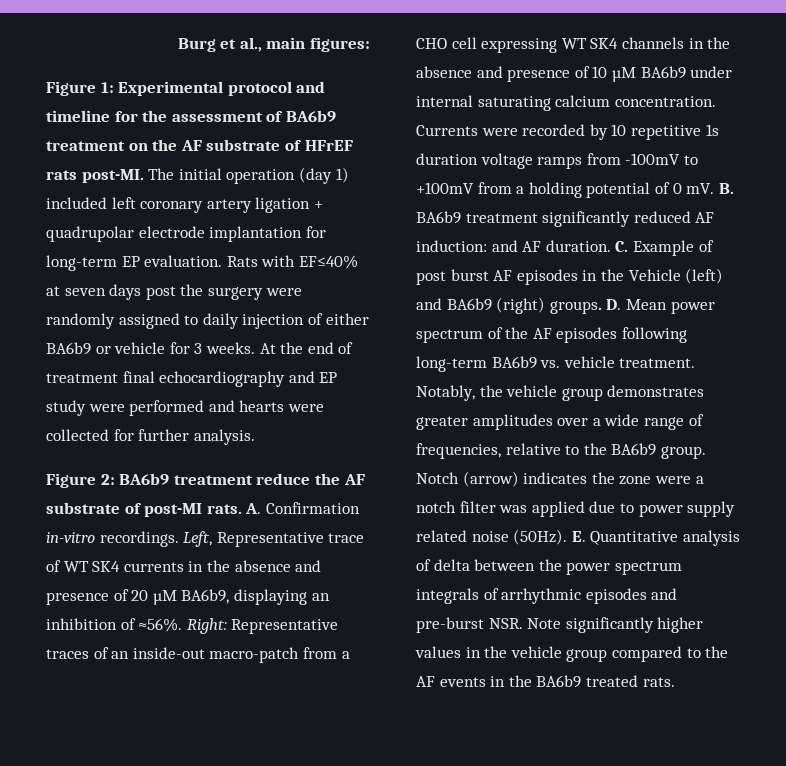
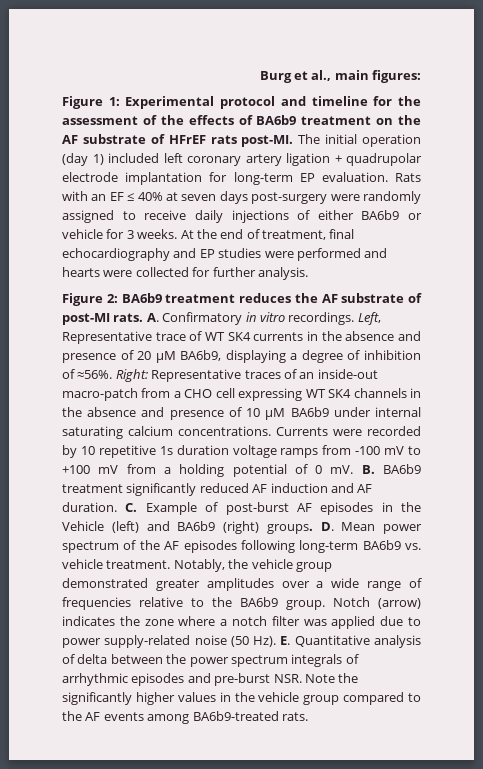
- Figure 1: Experimental protocol and timeline for the assessment of BA6b9 treatment on the AF substrate of HFrEF rats post-MI.
+ Figure 1: Experimental protocol and timeline for the assessment of the effects of BA6b9 treatment on the AF substrate of HFrEF rats post-MI.
- Rats with EF≤40% at seven days post the surgery were randomly assigned to daily injection of either BA6b9 or vehicle for 3 weeks.
+ Rats with an EF ≤ 40% at seven days post-surgery were randomly assigned to receive daily injections of either BA6b9 or vehicle for 3 weeks.
- At the end of treatment final echocardiography and EP study were performed and hearts were collected for further analysis.
+ At the end of treatment, final echocardiography and EP studies were performed and hearts were collected for further analysis.
- Figure 2: BA6b9 treatment reduce the AF substrate of post-MI rats.
+ Figure 2: BA6b9 treatment reduces the AF substrate of post-MI rats.
- A. Confirmation in-vitro recordings.
+ A. Confirmatory in vitro recordings.
- Left, Representative trace of WT SK4 currents in the absence and presence of 20 µM BA6b9, displaying an inhibition of ≈56%.
+ Left, Representative trace of WT SK4 currents in the absence and presence of 20 µM BA6b9, displaying a degree of inhibition of ≈56%.
- Right: Representative traces of an inside-out macro-patch from a CHO cell expressing WT SK4 channels in the absence and presence of 10 µM BA6b9 under internal saturating calcium concentration.
+ Right: Representative traces of an inside-out macro-patch from a CHO cell expressing WT SK4 channels in the absence and presence of 10 µM BA6b9 under internal saturating calcium concentrations.
- Currents were recorded by 10 repetitive 1s duration voltage ramps from -100mV to +100mV from a holding potential of 0 mV.
+ Currents were recorded by 10 repetitive 1s duration voltage ramps from -100 mV to +100 mV from a holding potential of 0 mV.
- B. BA6b9 treatment significantly reduced AF induction: and AF duration.
+ B. BA6b9 treatment significantly reduced AF induction and AF duration.
- C. Example of post burst AF episodes in the Vehicle (left) and BA6b9 (right) groups.
+ C. Example of post-burst AF episodes in the Vehicle (left) and BA6b9 (right) groups.
- Notably, the vehicle group demonstrates greater amplitudes over a wide range of frequencies, relative to the BA6b9 group.
+ Notably, the vehicle group demonstrated greater amplitudes over a wide range of frequencies relative to the BA6b9 group.
- Notch (arrow) indicates the zone were a notch filter was applied due to power supply related noise (50Hz). E. Quantitative analysis of delta between the power spectrum integrals of arrhythmic episodes and pre-burst NSR. Note significantly higher values in the vehicle group compared to the AF events in the BA6b9 treated rats.
+ Notch (arrow) indicates the zone where a notch filter was applied due to power supply-related noise (50 Hz). E. Quantitative analysis of delta between the power spectrum integrals of arrhythmic episodes and pre-burst NSR. Note the significantly higher values in the vehicle group compared to the AF events among BA6b9-treated rats.

